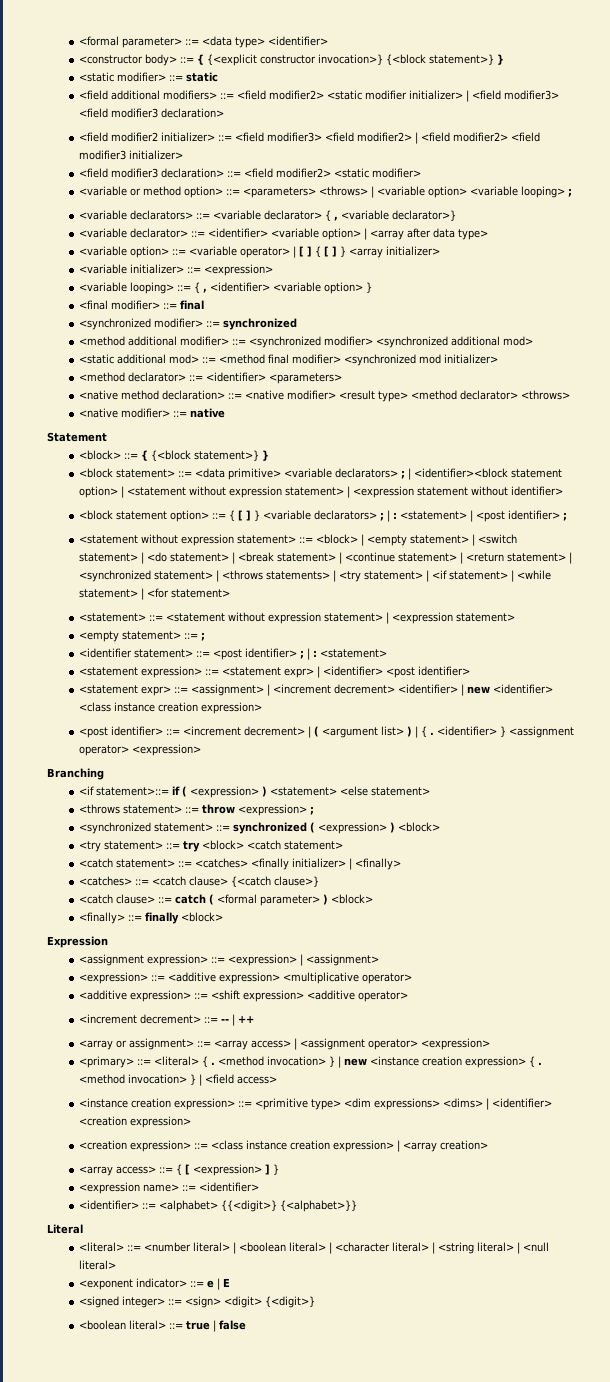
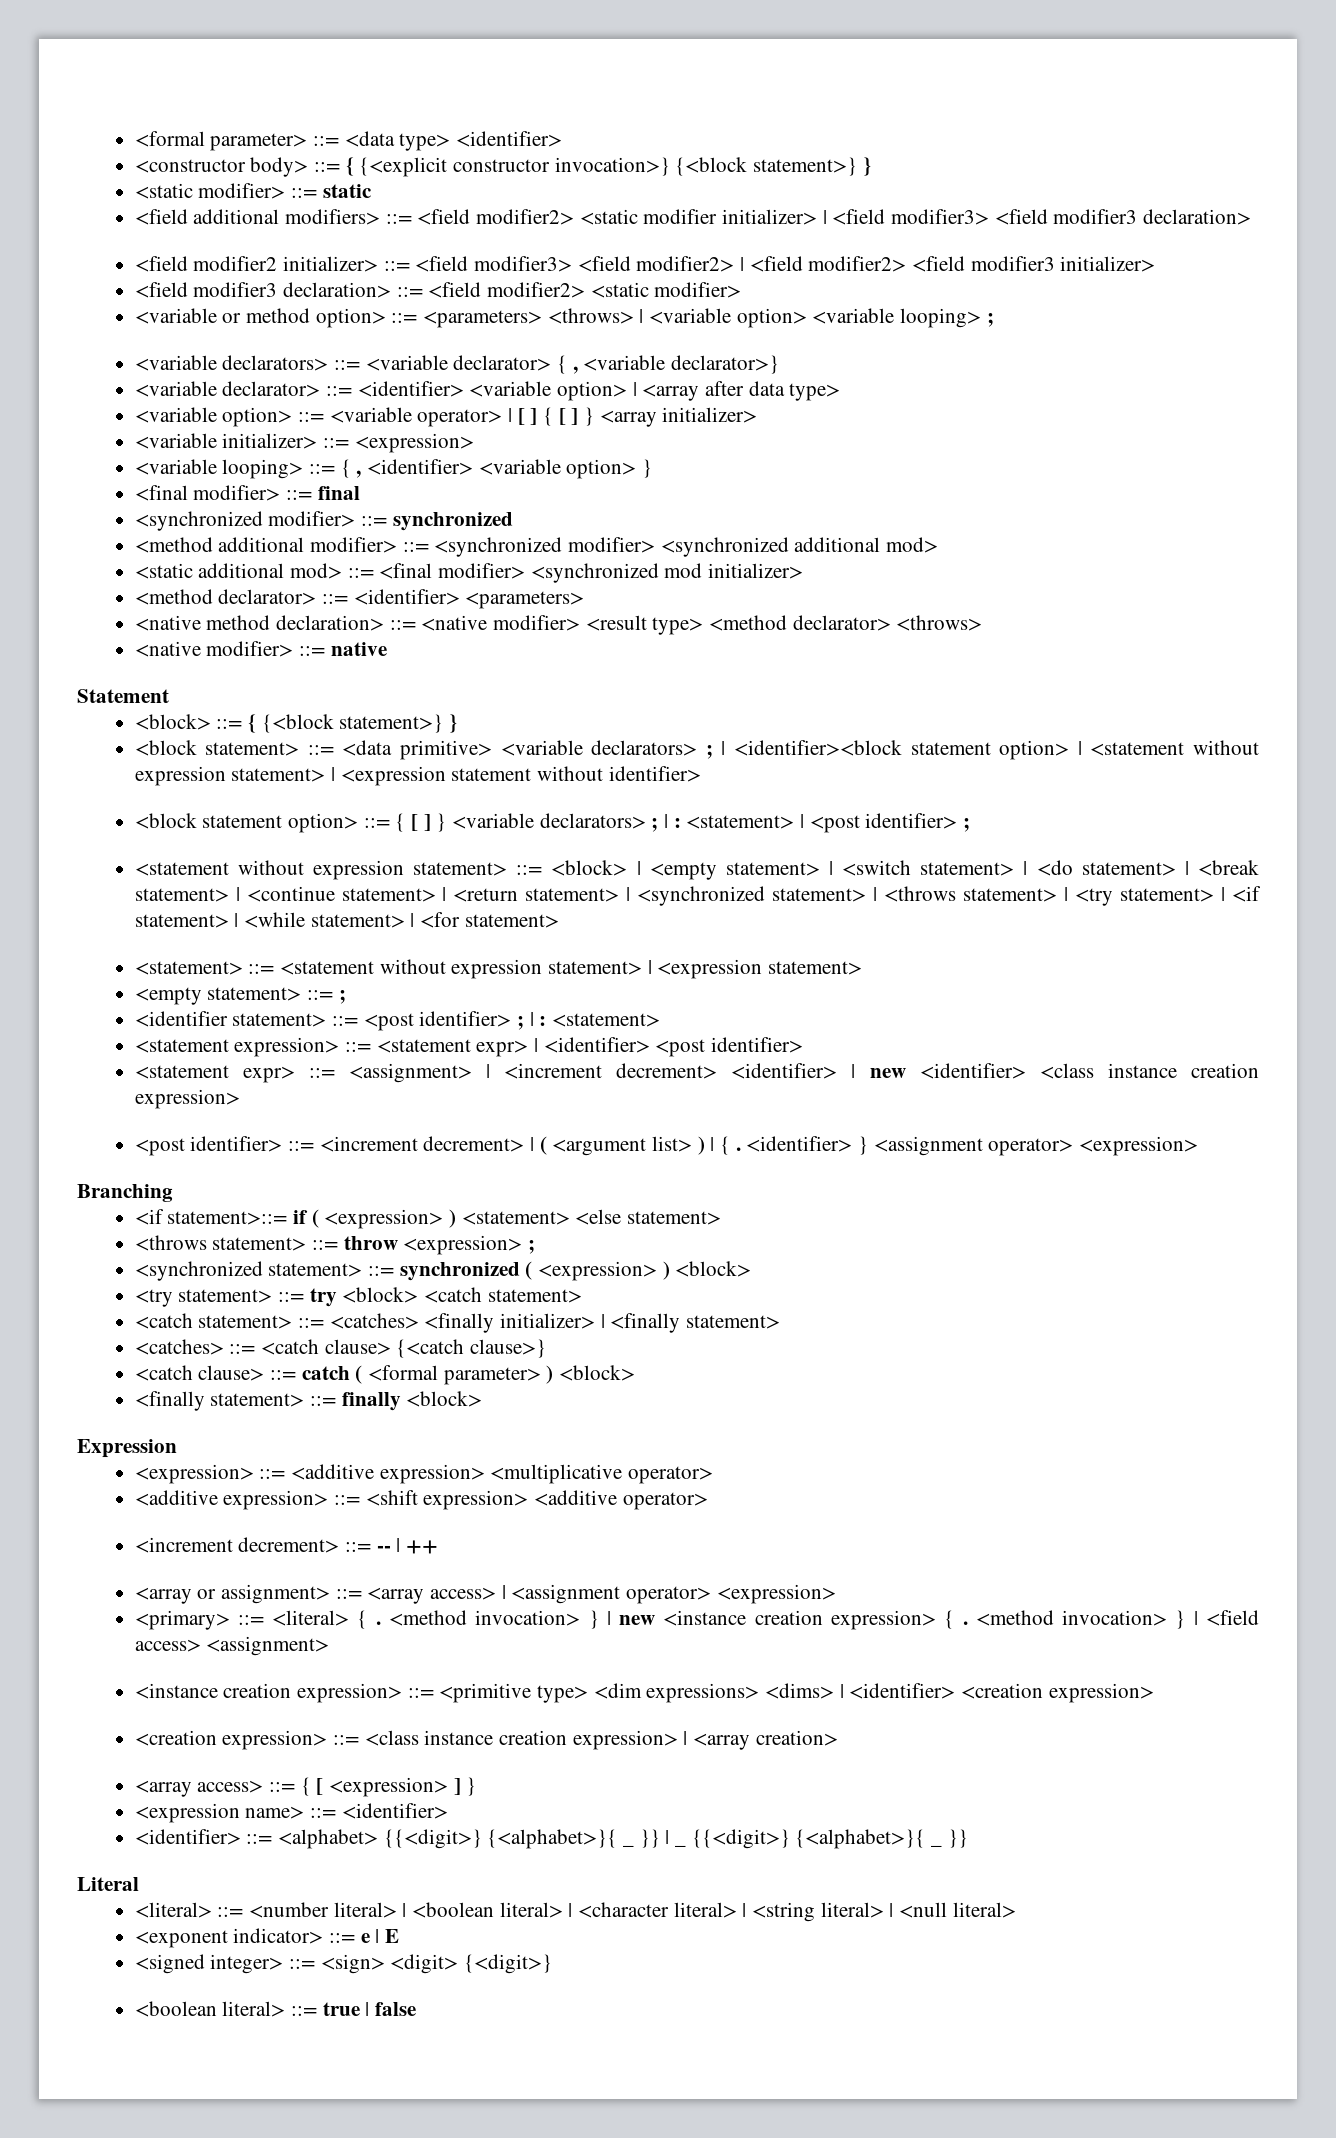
- <static additional mod> ::= <method final modifier> <synchronized mod initializer>
+ <static additional mod> ::= <final modifier> <synchronized mod initializer>
- <statement without expression statement> ::= <block> | <empty statement> | <switch statement> | <do statement> | <break statement> | <continue statement> | <return statement> | <synchronized statement> | <throws statements> | <try statement> | <if statement> | <while statement> | <for statement>
+ <statement without expression statement> ::= <block> | <empty statement> | <switch statement> | <do statement> | <break statement> | <continue statement> | <return statement> | <synchronized statement> | <throws statement> | <try statement> | <if statement> | <while statement> | <for statement>
- <catch statement> ::= <catches> <finally initializer> | <finally>
+ <catch statement> ::= <catches> <finally initializer> | <finally statement>
- <finally> ::= finally <block>
+ <finally statement> ::= finally <block>
- <assignment expression> ::= <expression> | <assignment>
- <method invocation> } | <field access>
+ <method invocation> } | <field access> <assignment>
- <identifier> ::= <alphabet> {{<digit>} {<alphabet>}}
+ <identifier> ::= <alphabet> {{<digit>} {<alphabet>}{ _ }} | _ {{<digit>} {<alphabet>}{ _ }}

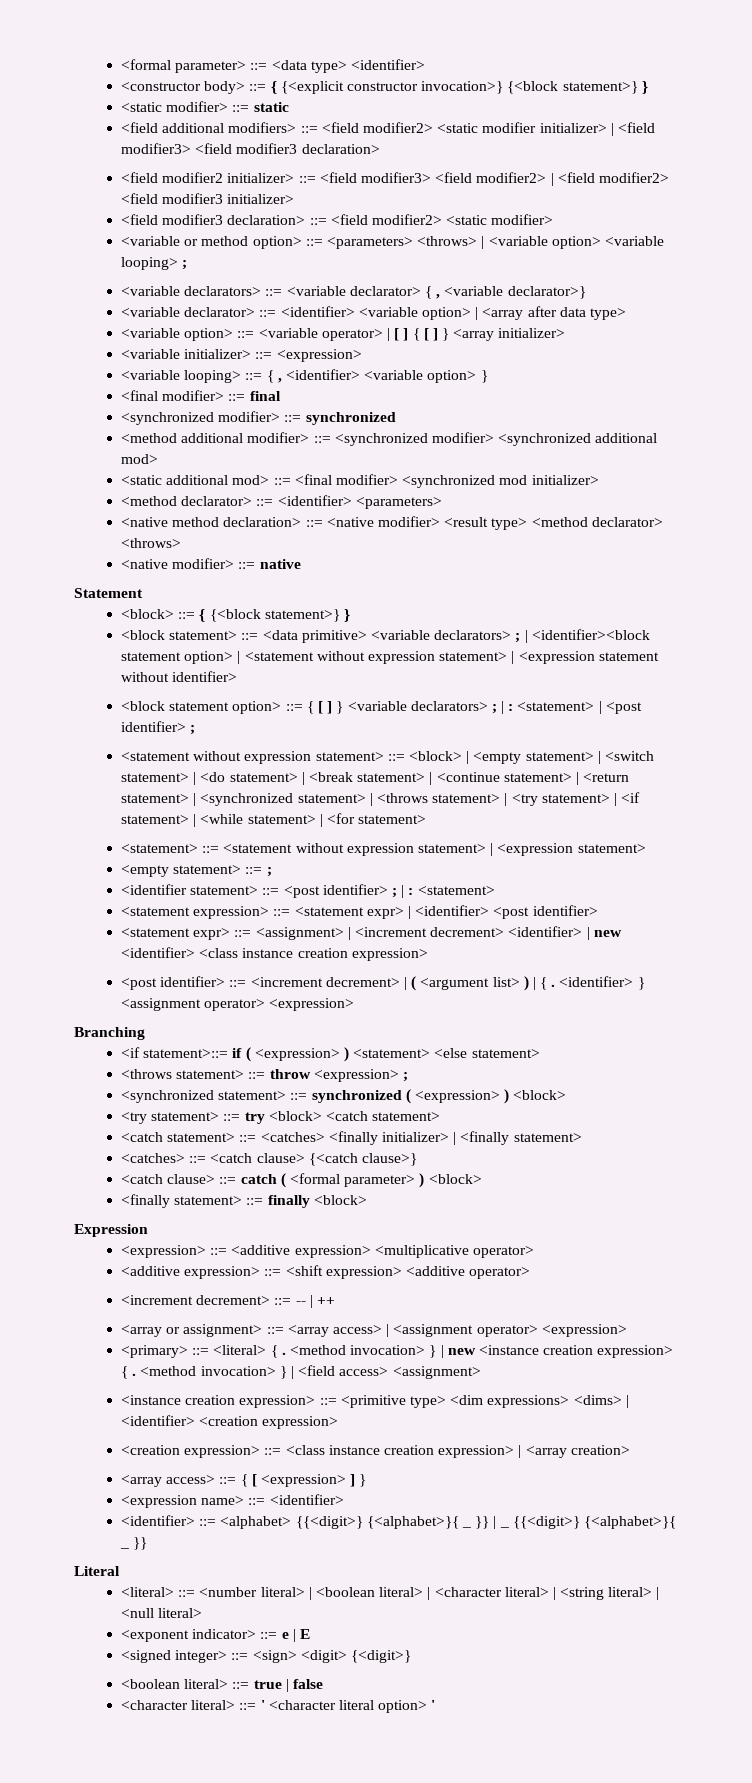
+ <character literal> ::= ' <character literal option> '

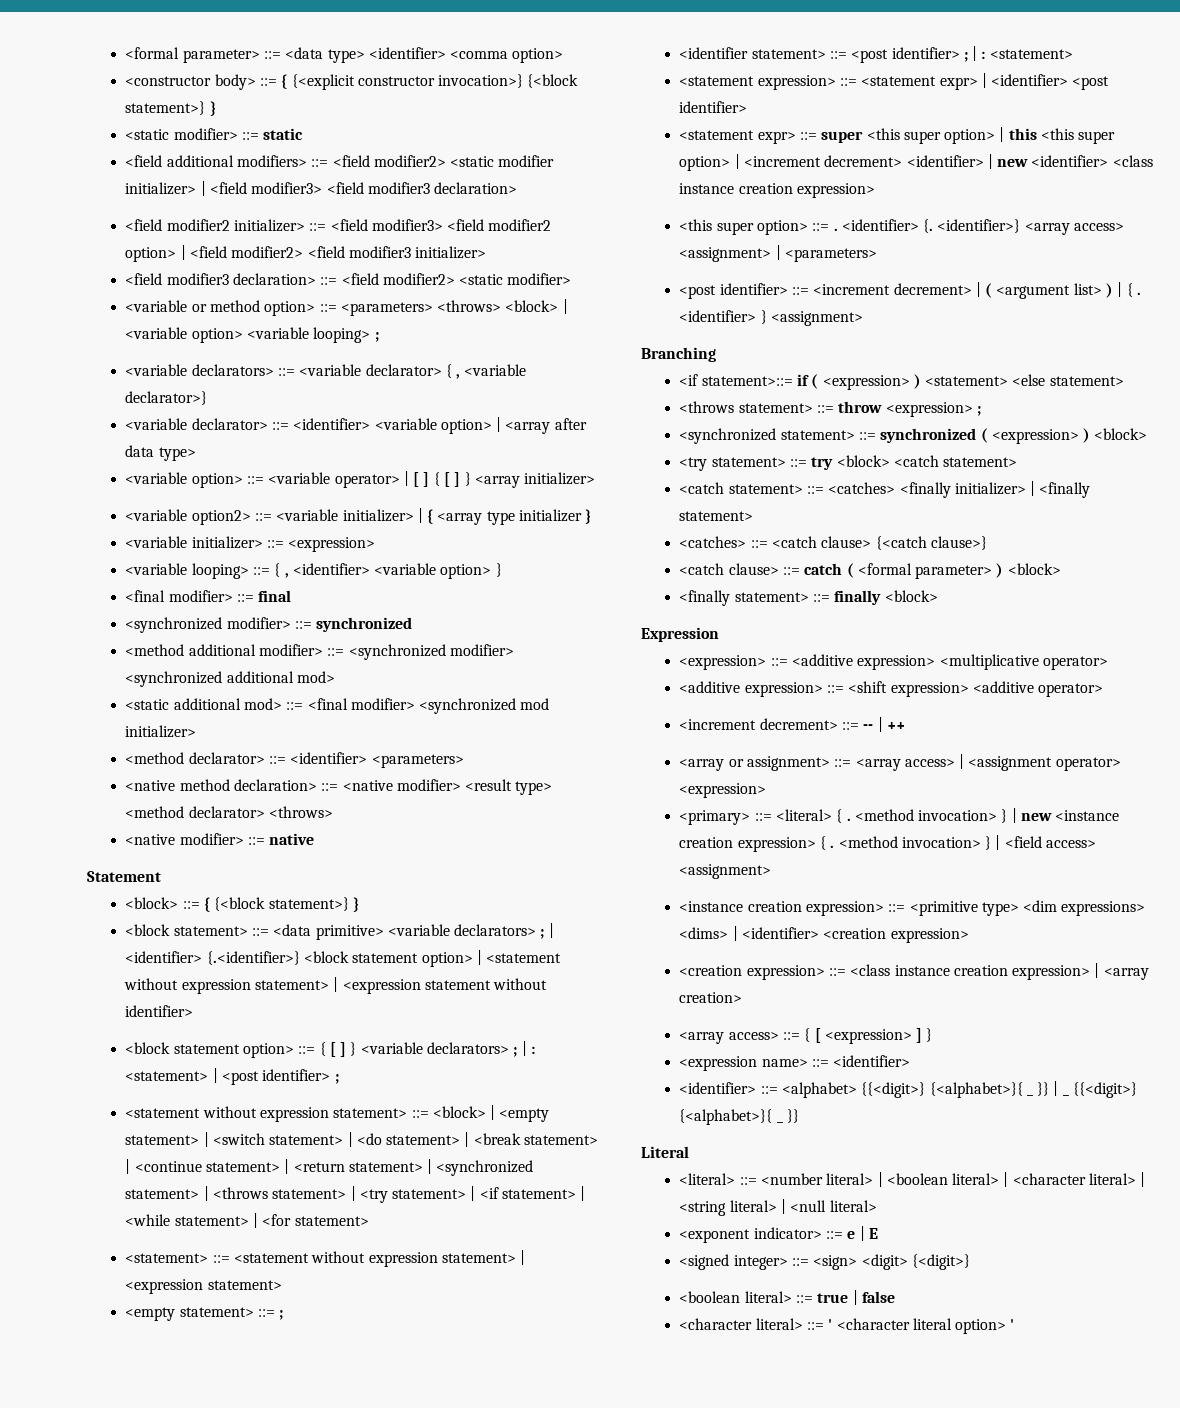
- <formal parameter> ::= <data type> <identifier>
+ <formal parameter> ::= <data type> <identifier> <comma option>
- <field modifier2 initializer> ::= <field modifier3> <field modifier2> | <field modifier2> <field modifier3 initializer>
+ <field modifier2 initializer> ::= <field modifier3> <field modifier2 option> | <field modifier2> <field modifier3 initializer>
- <variable or method option> ::= <parameters> <throws> | <variable option> <variable looping> ;
+ <variable or method option> ::= <parameters> <throws> <block> | <variable option> <variable looping> ;
+ <variable option2> ::= <variable initializer> | { <array type initializer }
- <block statement> ::= <data primitive> <variable declarators> ; | <identifier><block statement option> | <statement without expression statement> | <expression statement without identifier>
+ <block statement> ::= <data primitive> <variable declarators> ; | <identifier> {.<identifier>} <block statement option> | <statement without expression statement> | <expression statement without identifier>
- <statement expr> ::= <assignment> | <increment decrement> <identifier> | new <identifier> <class instance creation expression>
+ <statement expr> ::= super <this super option> | this <this super option> | <increment decrement> <identifier> | new <identifier> <class instance creation expression>
+ <this super option> ::= . <identifier> {. <identifier>} <array access> <assignment> | <parameters>
- <identifier> } <assignment operator> <expression>
+ <identifier> } <assignment>

